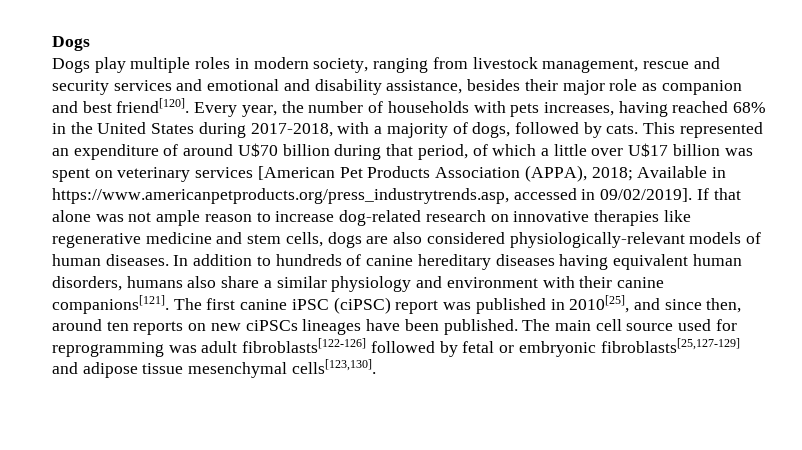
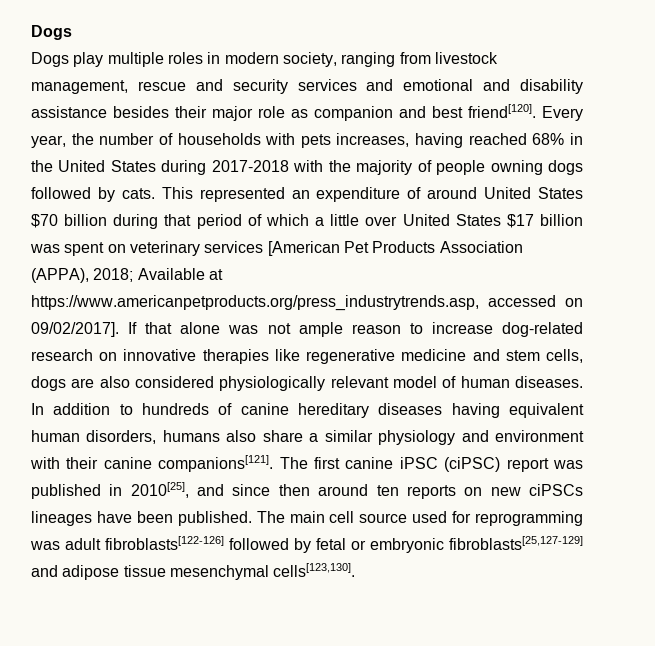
- Dogs play multiple roles in modern society, ranging from livestock management, rescue and security services and emotional and disability assistance, besides their major role as companion and best friend[120].
+ Dogs play multiple roles in modern society, ranging from livestock management, rescue and security services and emotional and disability assistance besides their major role as companion and best friend[120].
- Every year, the number of households with pets increases, having reached 68% in the United States during 2017-2018, with a majority of dogs, followed by cats.
+ Every year, the number of households with pets increases, having reached 68% in the United States during 2017-2018 with the majority of people owning dogs followed by cats.
- This represented an expenditure of around U$70 billion during that period, of which a little over U$17 billion was spent on veterinary services [American Pet Products Association (APPA), 2018; Available in https://www.americanpetproducts.org/press_industrytrends.asp, accessed in 09/02/2019].
+ This represented an expenditure of around United States $70 billion during that period of which a little over United States $17 billion was spent on veterinary services [American Pet Products Association (APPA), 2018; Available at https://www.americanpetproducts.org/press_industrytrends.asp, accessed on 09/02/2017].
- If that alone was not ample reason to increase dog-related research on innovative therapies like regenerative medicine and stem cells, dogs are also considered physiologically-relevant models of human diseases.
+ If that alone was not ample reason to increase dog-related research on innovative therapies like regenerative medicine and stem cells, dogs are also considered physiologically relevant model of human diseases.
- The first canine iPSC (ciPSC) report was published in 2010[25], and since then, around ten reports on new ciPSCs lineages have been published.
+ The first canine iPSC (ciPSC) report was published in 2010[25], and since then around ten reports on new ciPSCs lineages have been published.

